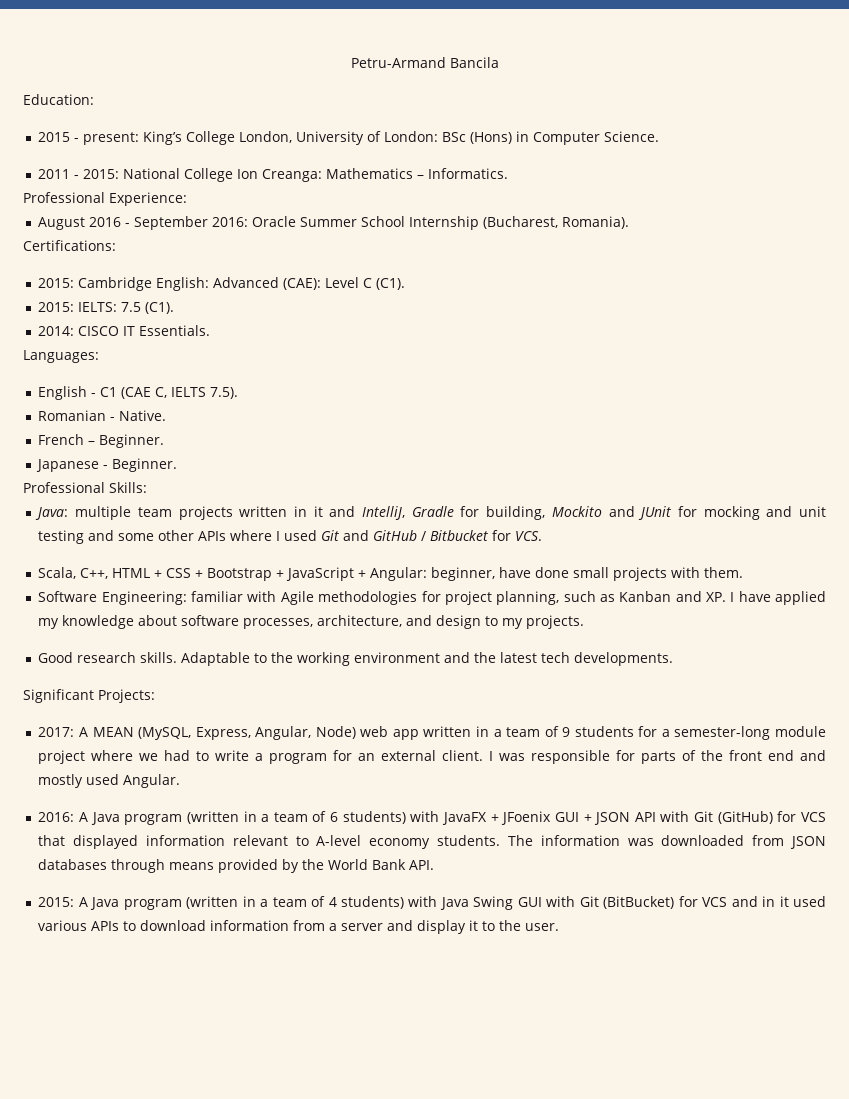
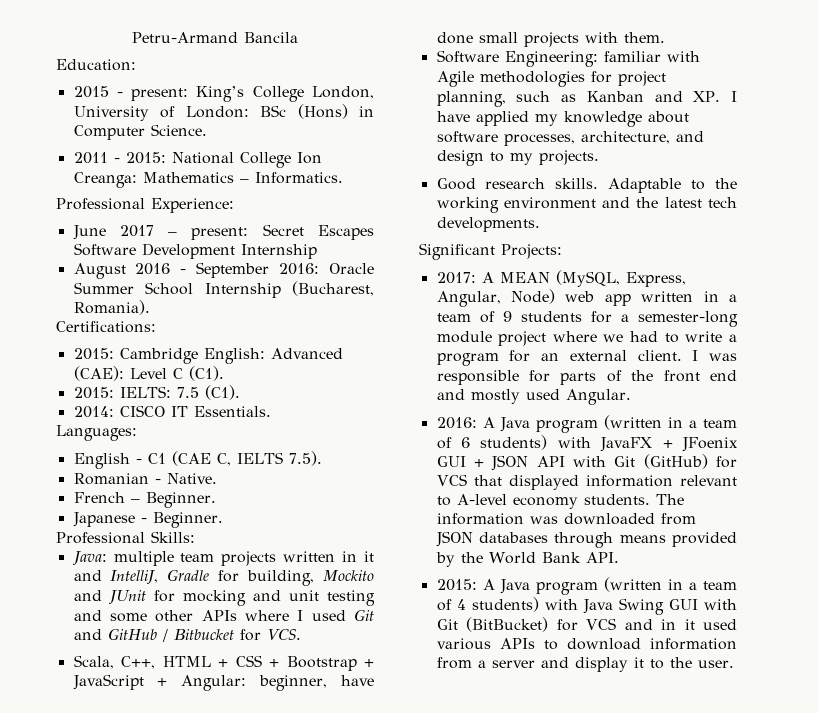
+ June 2017 – present: Secret Escapes Software Development Internship

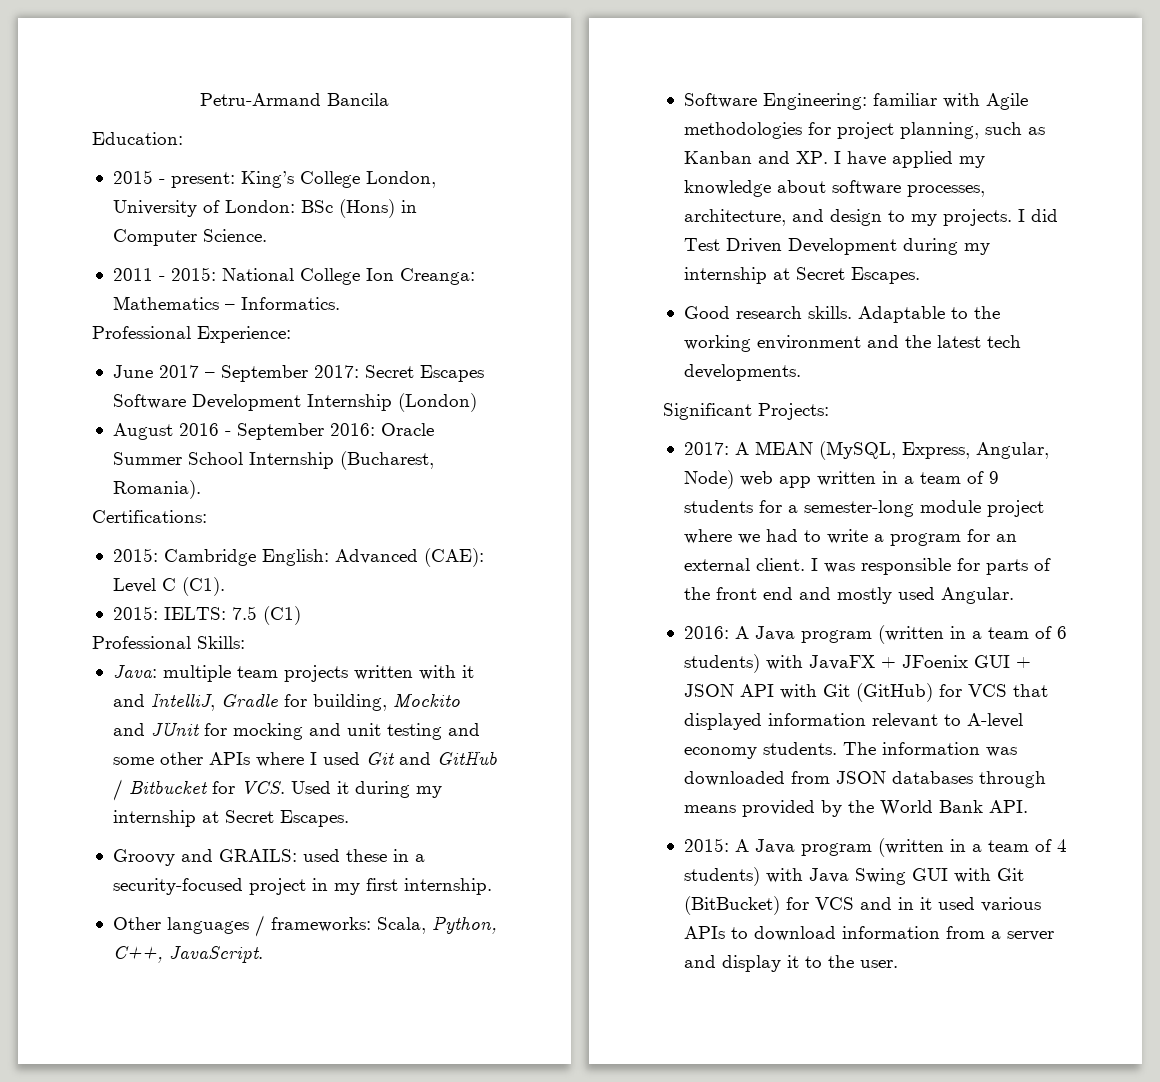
- June 2017 – present: Secret Escapes Software Development Internship
+ June 2017 – September 2017: Secret Escapes Software Development Internship (London)
- 2015: IELTS: 7.5 (C1).
- 2014: CISCO IT Essentials.
- Languages:
- English - C1 (CAE C, IELTS 7.5).
- Romanian - Native.
- French – Beginner.
- Japanese - Beginner.
+ 2015: IELTS: 7.5 (C1)
- Java: multiple team projects written in it and IntelliJ, Gradle for building, Mockito and JUnit for mocking and unit testing and some other APIs where I used Git and GitHub / Bitbucket for VCS.
- Scala, C++, HTML + CSS + Bootstrap + JavaScript + Angular: beginner, have done small projects with them.
+ Java: multiple team projects written with it and IntelliJ, Gradle for building, Mockito and JUnit for mocking and unit testing and some other APIs where I used Git and GitHub / Bitbucket for VCS. Used it during my internship at Secret Escapes.
+ Groovy and GRAILS: used these in a security-focused project in my first internship.
+ Other languages / frameworks: Scala, Python, C++, JavaScript.
+ I did Test Driven Development during my internship at Secret Escapes.

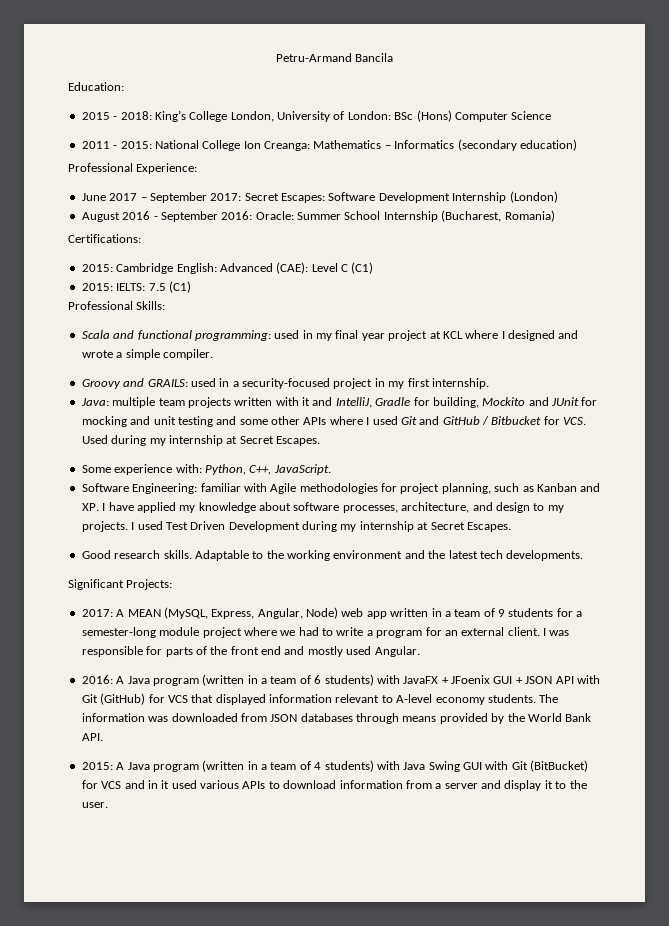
- 2015 - present: King’s College London, University of London: BSc (Hons) in Computer Science.
+ 2015 - 2018: King’s College London, University of London: BSc (Hons) Computer Science
- 2011 - 2015: National College Ion Creanga: Mathematics – Informatics.
+ 2011 - 2015: National College Ion Creanga: Mathematics – Informatics (secondary education)
- June 2017 – September 2017: Secret Escapes Software Development Internship (London)
+ June 2017 – September 2017: Secret Escapes: Software Development Internship (London)
- August 2016 - September 2016: Oracle Summer School Internship (Bucharest, Romania).
+ August 2016 - September 2016: Oracle: Summer School Internship (Bucharest, Romania)
- 2015: Cambridge English: Advanced (CAE): Level C (C1).
+ 2015: Cambridge English: Advanced (CAE): Level C (C1)
+ Scala and functional programming: used in my final year project at KCL where I designed and wrote a simple compiler.
+ Groovy and GRAILS: used in a security-focused project in my first internship.
- Java: multiple team projects written with it and IntelliJ, Gradle for building, Mockito and JUnit for mocking and unit testing and some other APIs where I used Git and GitHub / Bitbucket for VCS. Used it during my internship at Secret Escapes.
- Groovy and GRAILS: used these in a security-focused project in my first internship.
- Other languages / frameworks: Scala, Python, C++, JavaScript.
+ Java: multiple team projects written with it and IntelliJ, Gradle for building, Mockito and JUnit for mocking and unit testing and some other APIs where I used Git and GitHub / Bitbucket for VCS. Used during my internship at Secret Escapes.
+ Some experience with: Python, C++, JavaScript.
- I did Test Driven Development during my internship at Secret Escapes.
+ I used Test Driven Development during my internship at Secret Escapes.

